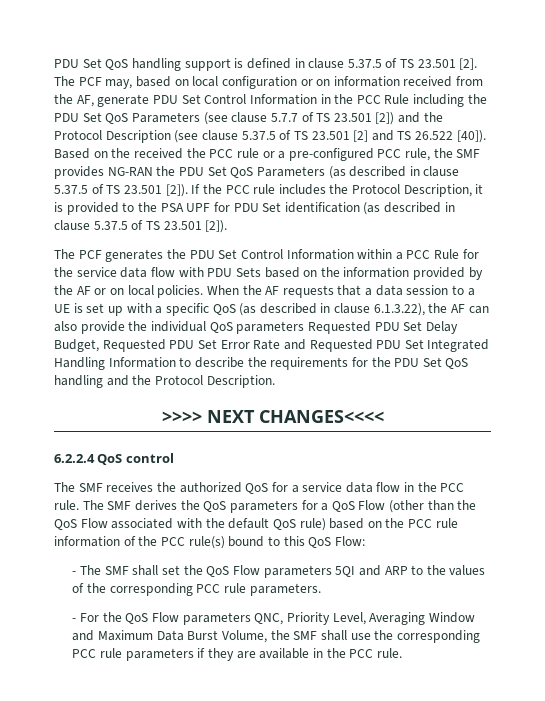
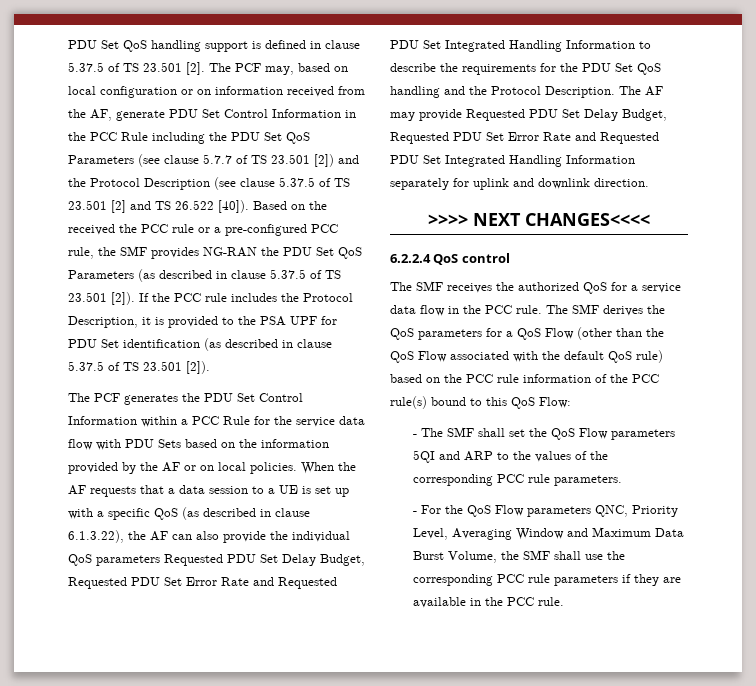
+ The AF may provide Requested PDU Set Delay Budget, Requested PDU Set Error Rate and Requested PDU Set Integrated Handling Information separately for uplink and downlink direction.

